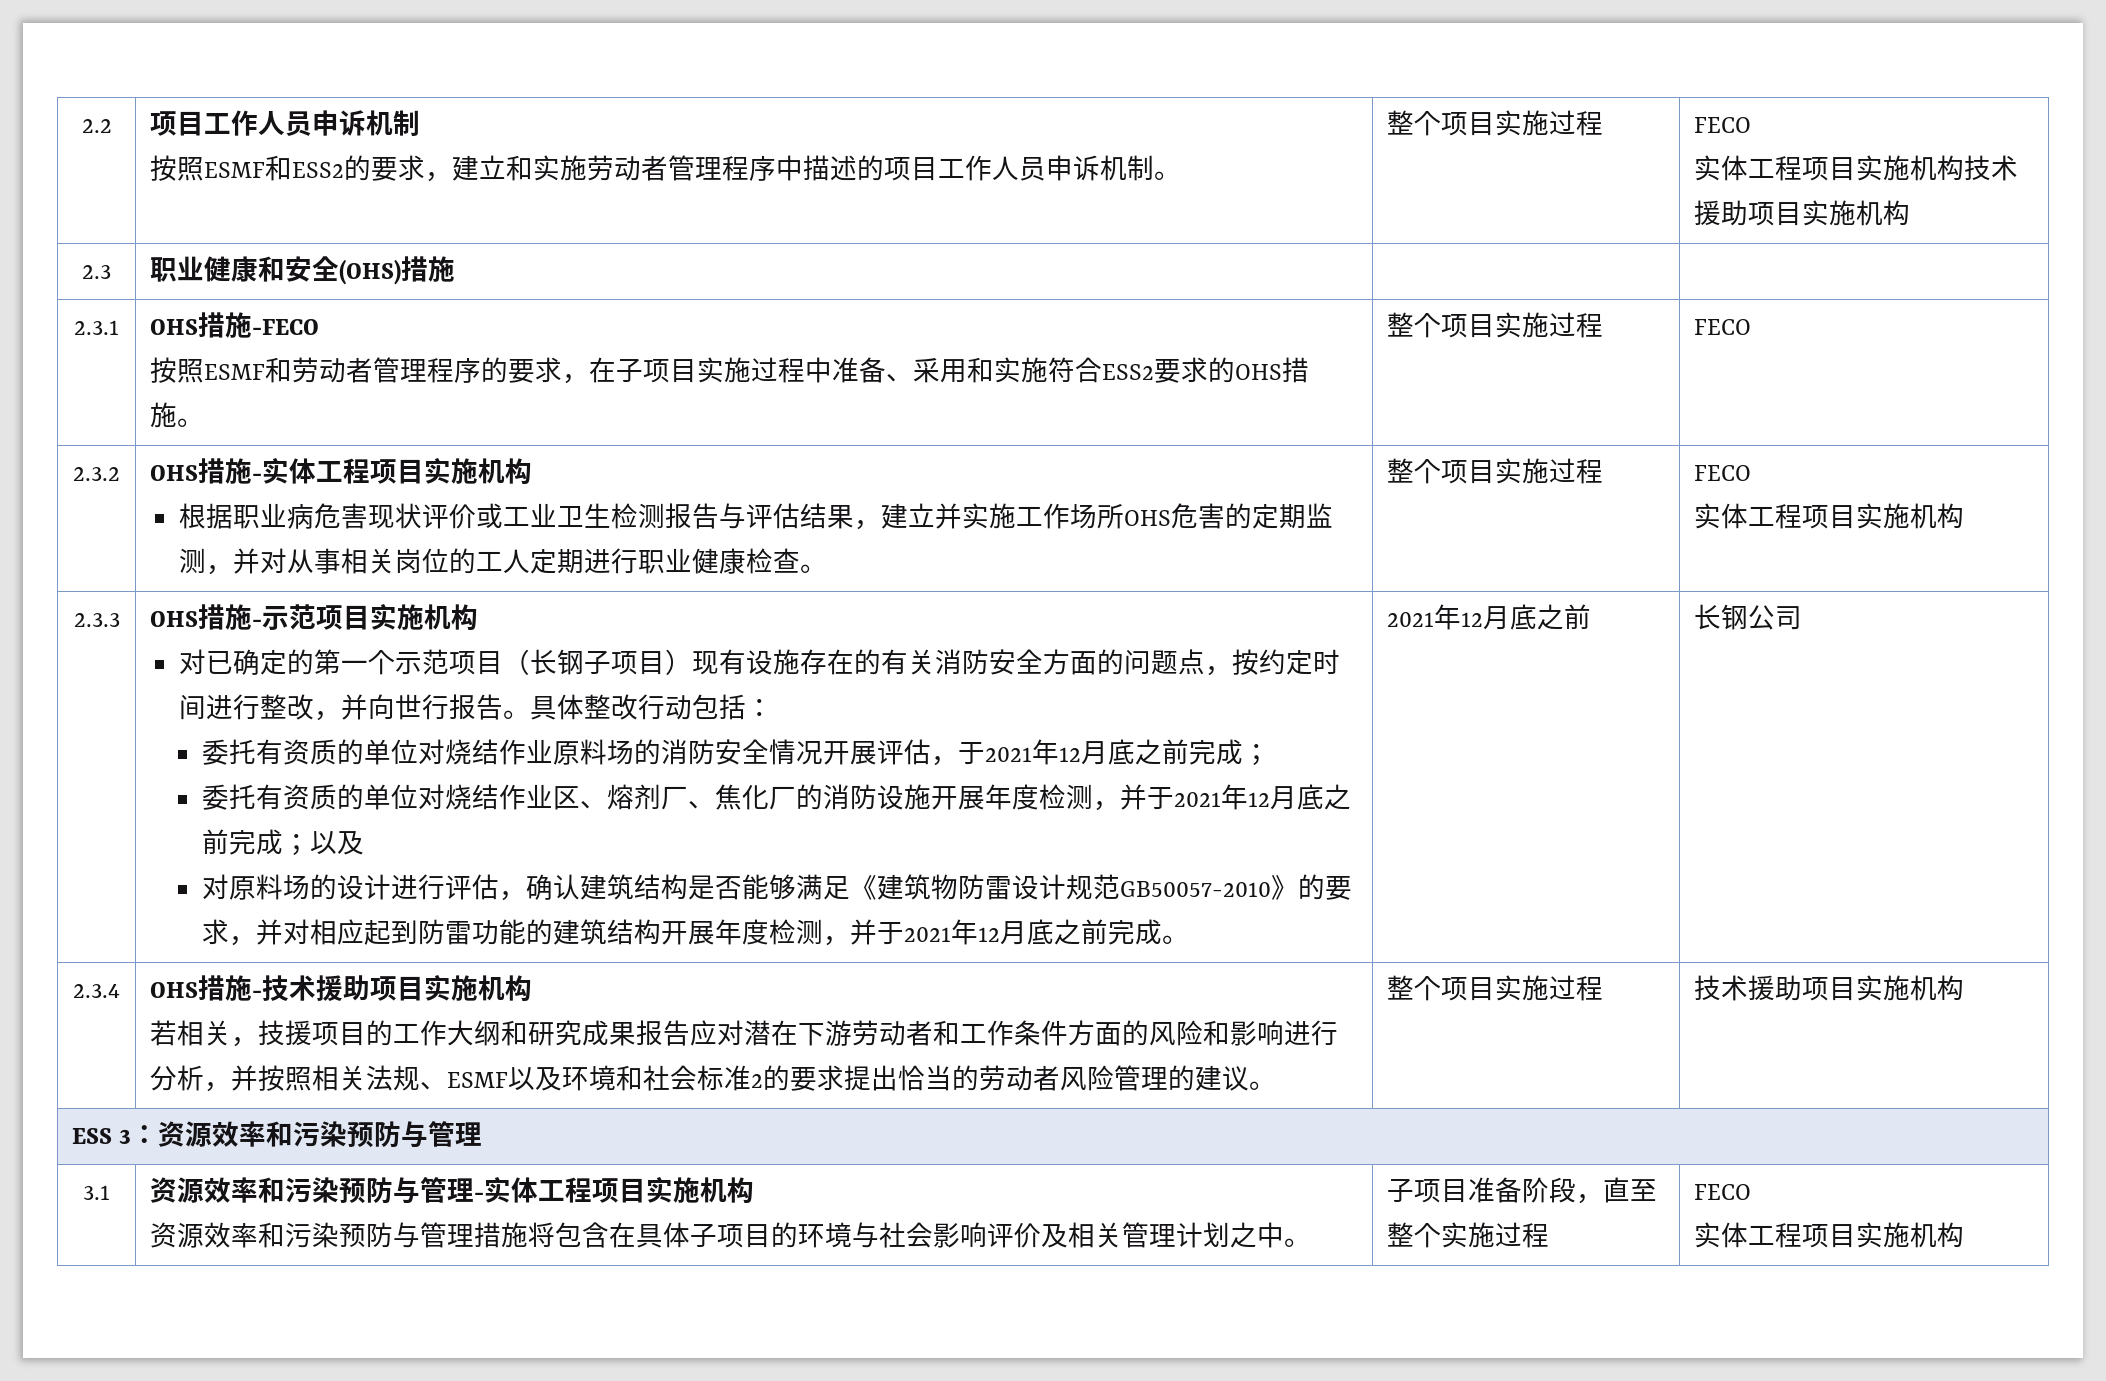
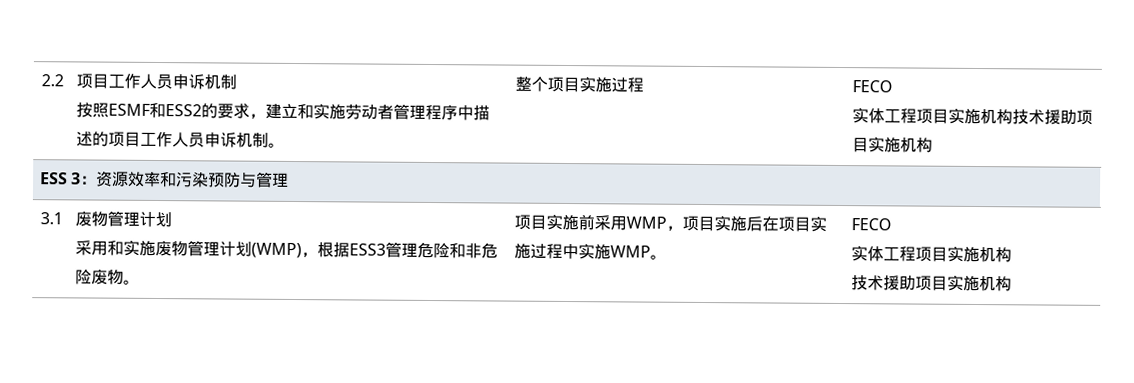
- 2.3 | 职业健康和安全(OHS)措施 | |
- 2.3.1 | OHS措施-FECO
- 按照ESMF和劳动者管理程序的要求，在子项目实施过程中准备、采用和实施符合ESS2要求的OHS措施。 | 整个项目实施过程 | FECO
- 2.3.2 | OHS措施-实体工程项目实施机构
- 根据职业病危害现状评价或工业卫生检测报告与评估结果，建立并实施工作场所OHS危害的定期监测，并对从事相关岗位的工人定期进行职业健康检查。 | 整个项目实施过程 | FECO
- 实体工程项目实施机构
- 2.3.3 | OHS措施-示范项目实施机构
- 对已确定的第一个示范项目（长钢子项目）现有设施存在的有关消防安全方面的问题点，按约定时间进行整改，并向世行报告。具体整改行动包括：
- 委托有资质的单位对烧结作业原料场的消防安全情况开展评估，于2021年12月底之前完成；
- 委托有资质的单位对烧结作业区、熔剂厂、焦化厂的消防设施开展年度检测，并于2021年12月底之前完成；以及
- 对原料场的设计进行评估，确认建筑结构是否能够满足《建筑物防雷设计规范GB50057-2010》的要求，并对相应起到防雷功能的建筑结构开展年度检测，并于2021年12月底之前完成。 | 2021年12月底之前 | 长钢公司
- 2.3.4 | OHS措施-技术援助项目实施机构
- 若相关，技援项目的工作大纲和研究成果报告应对潜在下游劳动者和工作条件方面的风险和影响进行分析，并按照相关法规、ESMF以及环境和社会标准2的要求提出恰当的劳动者风险管理的建议。 | 整个项目实施过程 | 技术援助项目实施机构
- 3.1 | 资源效率和污染预防与管理-实体工程项目实施机构
- 资源效率和污染预防与管理措施将包含在具体子项目的环境与社会影响评价及相关管理计划之中。 | 子项目准备阶段，直至整个实施过程 | FECO
+ 3.1 | 废物管理计划
+ 采用和实施废物管理计划(WMP)，根据ESS3管理危险和非危险废物。 | 项目实施前采用WMP，项目实施后在项目实施过程中实施WMP。 | FECO
  实体工程项目实施机构
+ 技术援助项目实施机构

